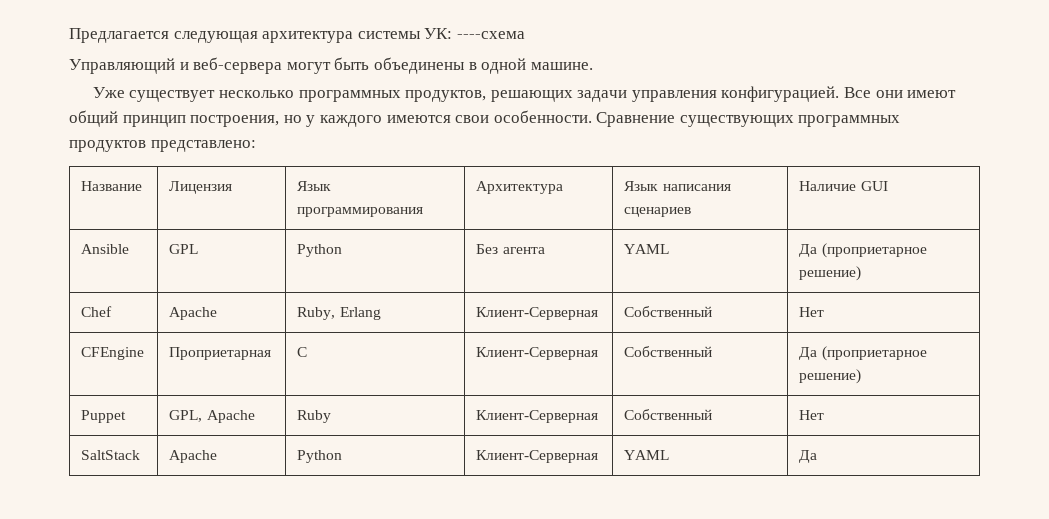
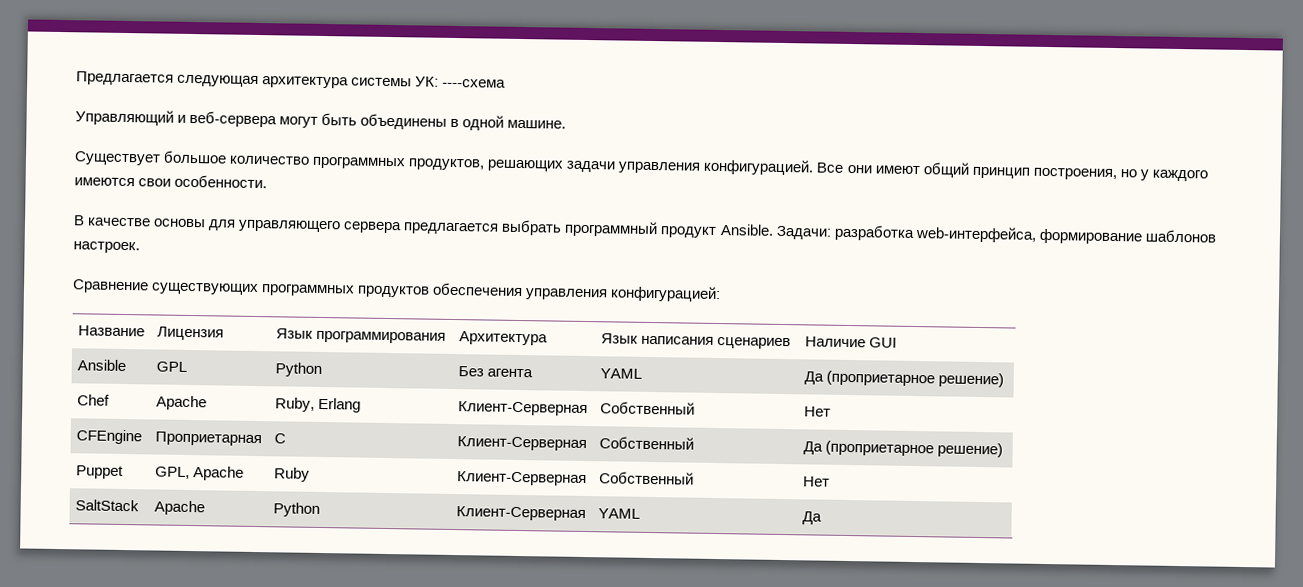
- Уже существует несколько программных продуктов, решающих задачи управления конфигурацией.
+ Существует большое количество программных продуктов, решающих задачи управления конфигурацией.
- Все они имеют общий принцип построения, но у каждого имеются свои особенности. Сравнение существующих программных продуктов представлено:
+ Все они имеют общий принцип построения, но у каждого имеются свои особенности.
+ В качестве основы для управляющего сервера предлагается выбрать программный продукт Ansible. Задачи: разработка web-интерфейса, формирование шаблонов настроек.
+ Сравнение существующих программных продуктов обеспечения управления конфигурацией:

